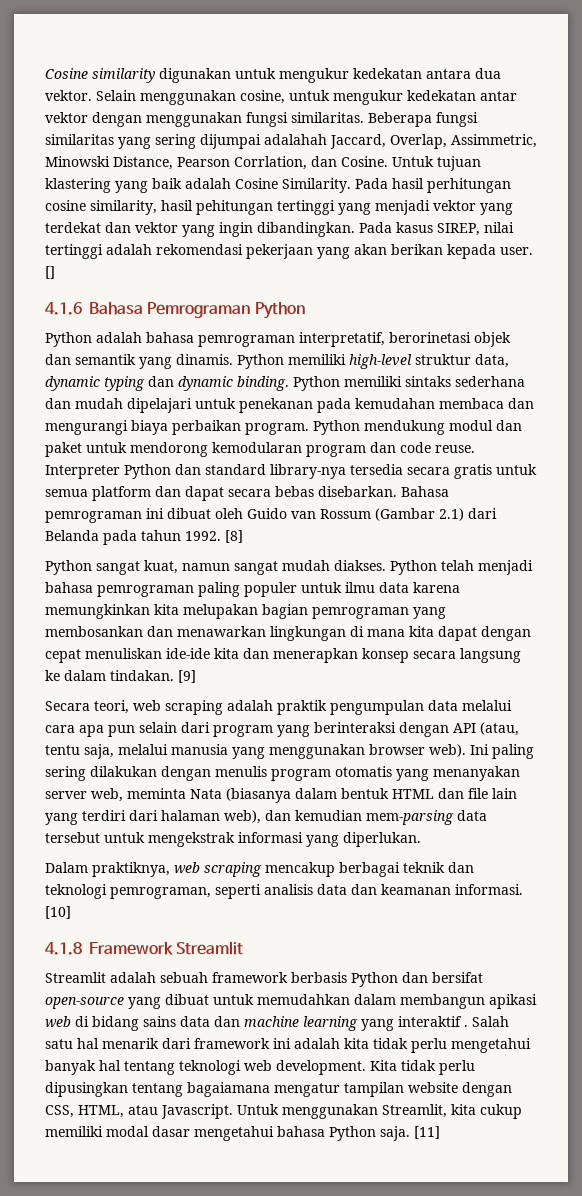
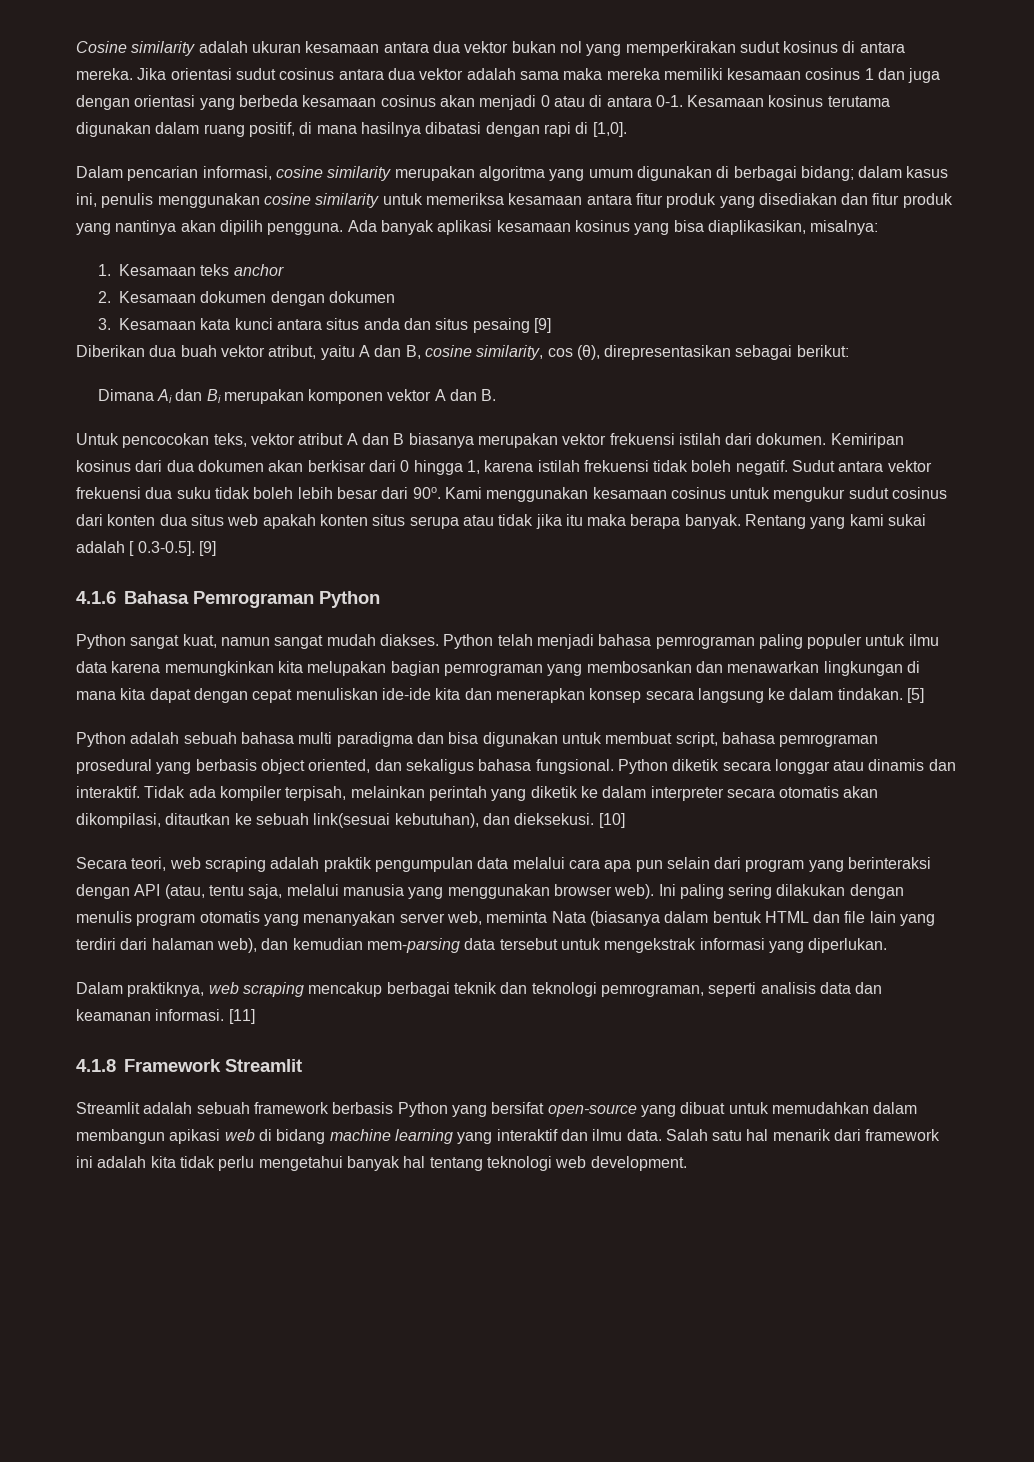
- Cosine similarity digunakan untuk mengukur kedekatan antara dua vektor. Selain menggunakan cosine, untuk mengukur kedekatan antar vektor dengan menggunakan fungsi similaritas. Beberapa fungsi similaritas yang sering dijumpai adalahah Jaccard, Overlap, Assimmetric, Minowski Distance, Pearson Corrlation, dan Cosine. Untuk tujuan klastering yang baik adalah Cosine Similarity. Pada hasil perhitungan cosine similarity, hasil pehitungan tertinggi yang menjadi vektor yang terdekat dan vektor yang ingin dibandingkan. Pada kasus SIREP, nilai tertinggi adalah rekomendasi pekerjaan yang akan berikan kepada user. []
+ Cosine similarity adalah ukuran kesamaan antara dua vektor bukan nol yang memperkirakan sudut kosinus di antara mereka. Jika orientasi sudut cosinus antara dua vektor adalah sama maka mereka memiliki kesamaan cosinus 1 dan juga dengan orientasi yang berbeda kesamaan cosinus akan menjadi 0 atau di antara 0-1. Kesamaan kosinus terutama digunakan dalam ruang positif, di mana hasilnya dibatasi dengan rapi di [1,0].
+ Dalam pencarian informasi, cosine similarity merupakan algoritma yang umum digunakan di berbagai bidang; dalam kasus ini, penulis menggunakan cosine similarity untuk memeriksa kesamaan antara fitur produk yang disediakan dan fitur produk yang nantinya akan dipilih pengguna. Ada banyak aplikasi kesamaan kosinus yang bisa diaplikasikan, misalnya:
+ 1. Kesamaan teks anchor
+ 2. Kesamaan dokumen dengan dokumen
+ 3. Kesamaan kata kunci antara situs anda dan situs pesaing [9]
+ Diberikan dua buah vektor atribut, yaitu A dan B, cosine similarity, cos (θ), direpresentasikan sebagai berikut:
+ Dimana Ai dan Bi merupakan komponen vektor A dan B.
+ Untuk pencocokan teks, vektor atribut A dan B biasanya merupakan vektor frekuensi istilah dari dokumen. Kemiripan kosinus dari dua dokumen akan berkisar dari 0 hingga 1, karena istilah frekuensi tidak boleh negatif. Sudut antara vektor frekuensi dua suku tidak boleh lebih besar dari 90o. Kami menggunakan kesamaan cosinus untuk mengukur sudut cosinus dari konten dua situs web apakah konten situs serupa atau tidak jika itu maka berapa banyak. Rentang yang kami sukai adalah [ 0.3-0.5]. [9]
  4.1.6 Bahasa Pemrograman Python
- Python adalah bahasa pemrograman interpretatif, berorinetasi objek dan semantik yang dinamis. Python memiliki high-level struktur data, dynamic typing dan dynamic binding. Python memiliki sintaks sederhana dan mudah dipelajari untuk penekanan pada kemudahan membaca dan mengurangi biaya perbaikan program. Python mendukung modul dan paket untuk mendorong kemodularan program dan code reuse. Interpreter Python dan standard library-nya tersedia secara gratis untuk semua platform dan dapat secara bebas disebarkan. Bahasa pemrograman ini dibuat oleh Guido van Rossum (Gambar 2.1) dari Belanda pada tahun 1992. [8]
- [9]
+ [5]
+ Python adalah sebuah bahasa multi paradigma dan bisa digunakan untuk membuat script, bahasa pemrograman prosedural yang berbasis object oriented, dan sekaligus bahasa fungsional. Python diketik secara longgar atau dinamis dan interaktif. Tidak ada kompiler terpisah, melainkan perintah yang diketik ke dalam interpreter secara otomatis akan dikompilasi, ditautkan ke sebuah link(sesuai kebutuhan), dan dieksekusi. [10]
- [10]
+ [11]
- Streamlit adalah sebuah framework berbasis Python dan bersifat open-source yang dibuat untuk memudahkan dalam membangun apikasi web di bidang sains data dan machine learning yang interaktif .
+ Streamlit adalah sebuah framework berbasis Python yang bersifat open-source yang dibuat untuk memudahkan dalam membangun apikasi web di bidang machine learning yang interaktif dan ilmu data.
- Kita tidak perlu dipusingkan tentang bagaiamana mengatur tampilan website dengan CSS, HTML, atau Javascript. Untuk menggunakan Streamlit, kita cukup memiliki modal dasar mengetahui bahasa Python saja. [11]

